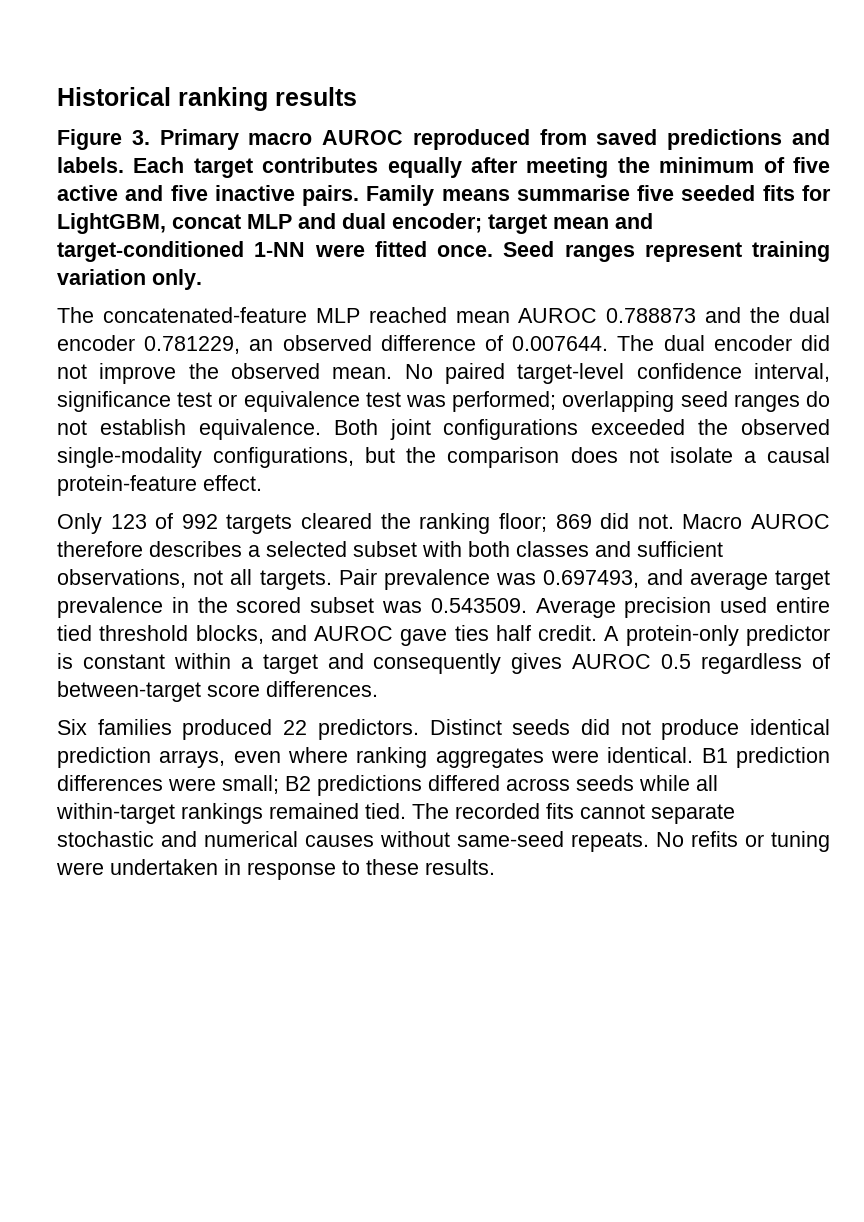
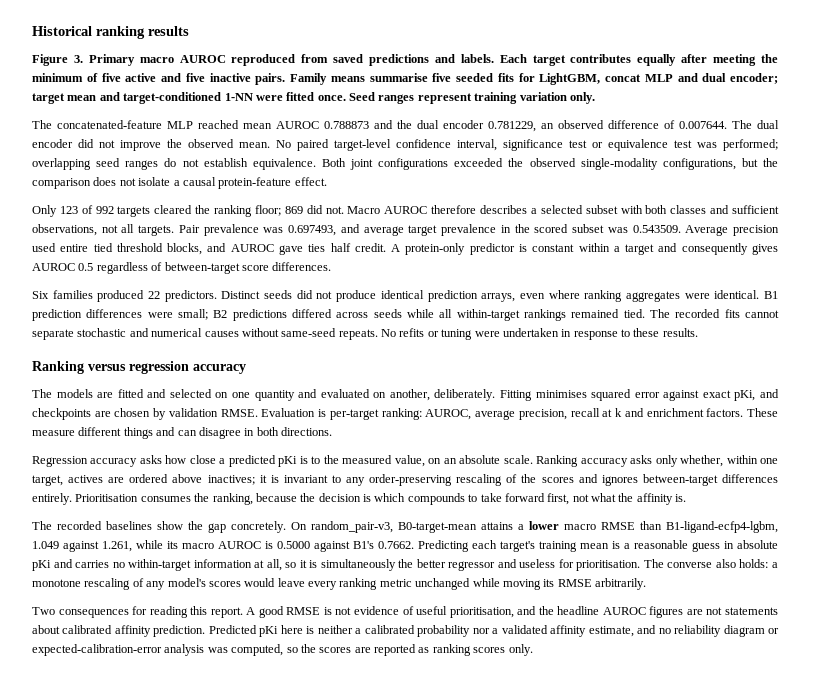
+ Ranking versus regression accuracy
+ The models are fitted and selected on one quantity and evaluated on another, deliberately. Fitting minimises squared error against exact pKi, and checkpoints are chosen by validation RMSE. Evaluation is per-target ranking: AUROC, average precision, recall at k and enrichment factors. These measure different things and can disagree in both directions.
+ Regression accuracy asks how close a predicted pKi is to the measured value, on an absolute scale. Ranking accuracy asks only whether, within one target, actives are ordered above inactives; it is invariant to any order-preserving rescaling of the scores and ignores between-target differences entirely. Prioritisation consumes the ranking, because the decision is which compounds to take forward first, not what the affinity is.
+ The recorded baselines show the gap concretely. On random_pair-v3, B0-target-mean attains a lower macro RMSE than B1-ligand-ecfp4-lgbm, 1.049 against 1.261, while its macro AUROC is 0.5000 against B1's 0.7662. Predicting each target's training mean is a reasonable guess in absolute pKi and carries no within-target information at all, so it is simultaneously the better regressor and useless for prioritisation. The converse also holds: a monotone rescaling of any model's scores would leave every ranking metric unchanged while moving its RMSE arbitrarily.
+ Two consequences for reading this report. A good RMSE is not evidence of useful prioritisation, and the headline AUROC figures are not statements about calibrated affinity prediction. Predicted pKi here is neither a calibrated probability nor a validated affinity estimate, and no reliability diagram or expected-calibration-error analysis was computed, so the scores are reported as ranking scores only.

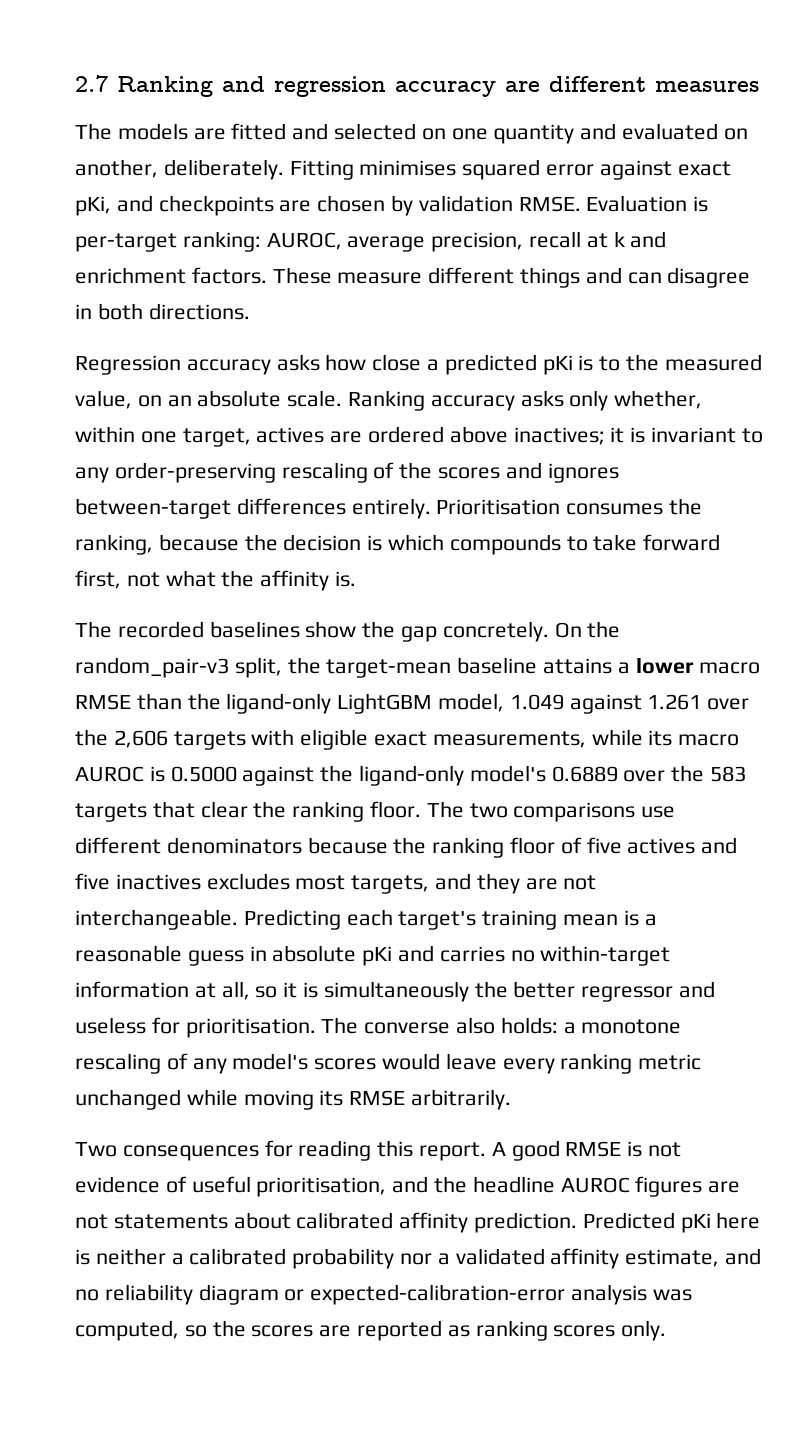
- Historical ranking results
- Figure 3. Primary macro AUROC reproduced from saved predictions and labels. Each target contributes equally after meeting the minimum of five active and five inactive pairs. Family means summarise five seeded fits for LightGBM, concat MLP and dual encoder; target mean and target-conditioned 1-NN were fitted once. Seed ranges represent training variation only.
- The concatenated-feature MLP reached mean AUROC 0.788873 and the dual encoder 0.781229, an observed difference of 0.007644. The dual encoder did not improve the observed mean. No paired target-level confidence interval, significance test or equivalence test was performed; overlapping seed ranges do not establish equivalence. Both joint configurations exceeded the observed single-modality configurations, but the comparison does not isolate a causal protein-feature effect.
- Only 123 of 992 targets cleared the ranking floor; 869 did not. Macro AUROC therefore describes a selected subset with both classes and sufficient observations, not all targets. Pair prevalence was 0.697493, and average target prevalence in the scored subset was 0.543509. Average precision used entire tied threshold blocks, and AUROC gave ties half credit. A protein-only predictor is constant within a target and consequently gives AUROC 0.5 regardless of between-target score differences.
- Six families produced 22 predictors. Distinct seeds did not produce identical prediction arrays, even where ranking aggregates were identical. B1 prediction differences were small; B2 predictions differed across seeds while all within-target rankings remained tied. The recorded fits cannot separate stochastic and numerical causes without same-seed repeats. No refits or tuning were undertaken in response to these results.
- Ranking versus regression accuracy
+ 2.7 Ranking and regression accuracy are different measures
- On random_pair-v3, B0-target-mean attains a lower macro RMSE than B1-ligand-ecfp4-lgbm, 1.049 against 1.261, while its macro AUROC is 0.5000 against B1's 0.7662. Predicting each target's training mean is a reasonable guess in absolute pKi and carries no within-target information at all, so it is simultaneously the better regressor and useless for prioritisation.
+ On the random_pair-v3 split, the target-mean baseline attains a lower macro RMSE than the ligand-only LightGBM model, 1.049 against 1.261 over the 2,606 targets with eligible exact measurements, while its macro AUROC is 0.5000 against the ligand-only model's 0.6889 over the 583 targets that clear the ranking floor. The two comparisons use different denominators because the ranking floor of five actives and five inactives excludes most targets, and they are not interchangeable. Predicting each target's training mean is a reasonable guess in absolute pKi and carries no within-target information at all, so it is simultaneously the better regressor and useless for prioritisation.

